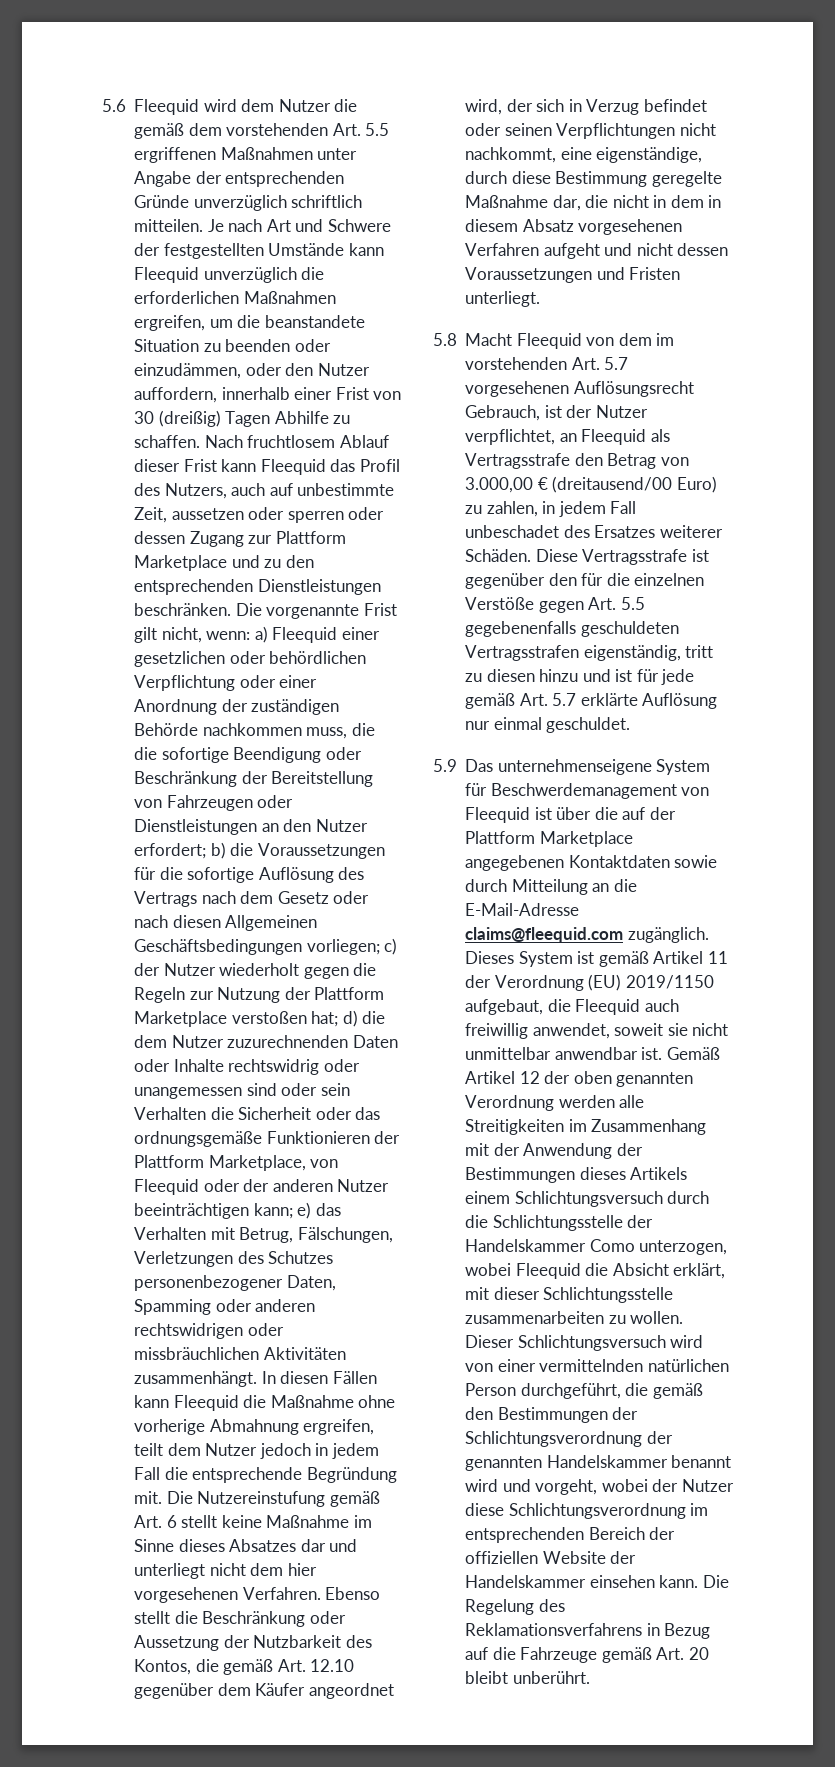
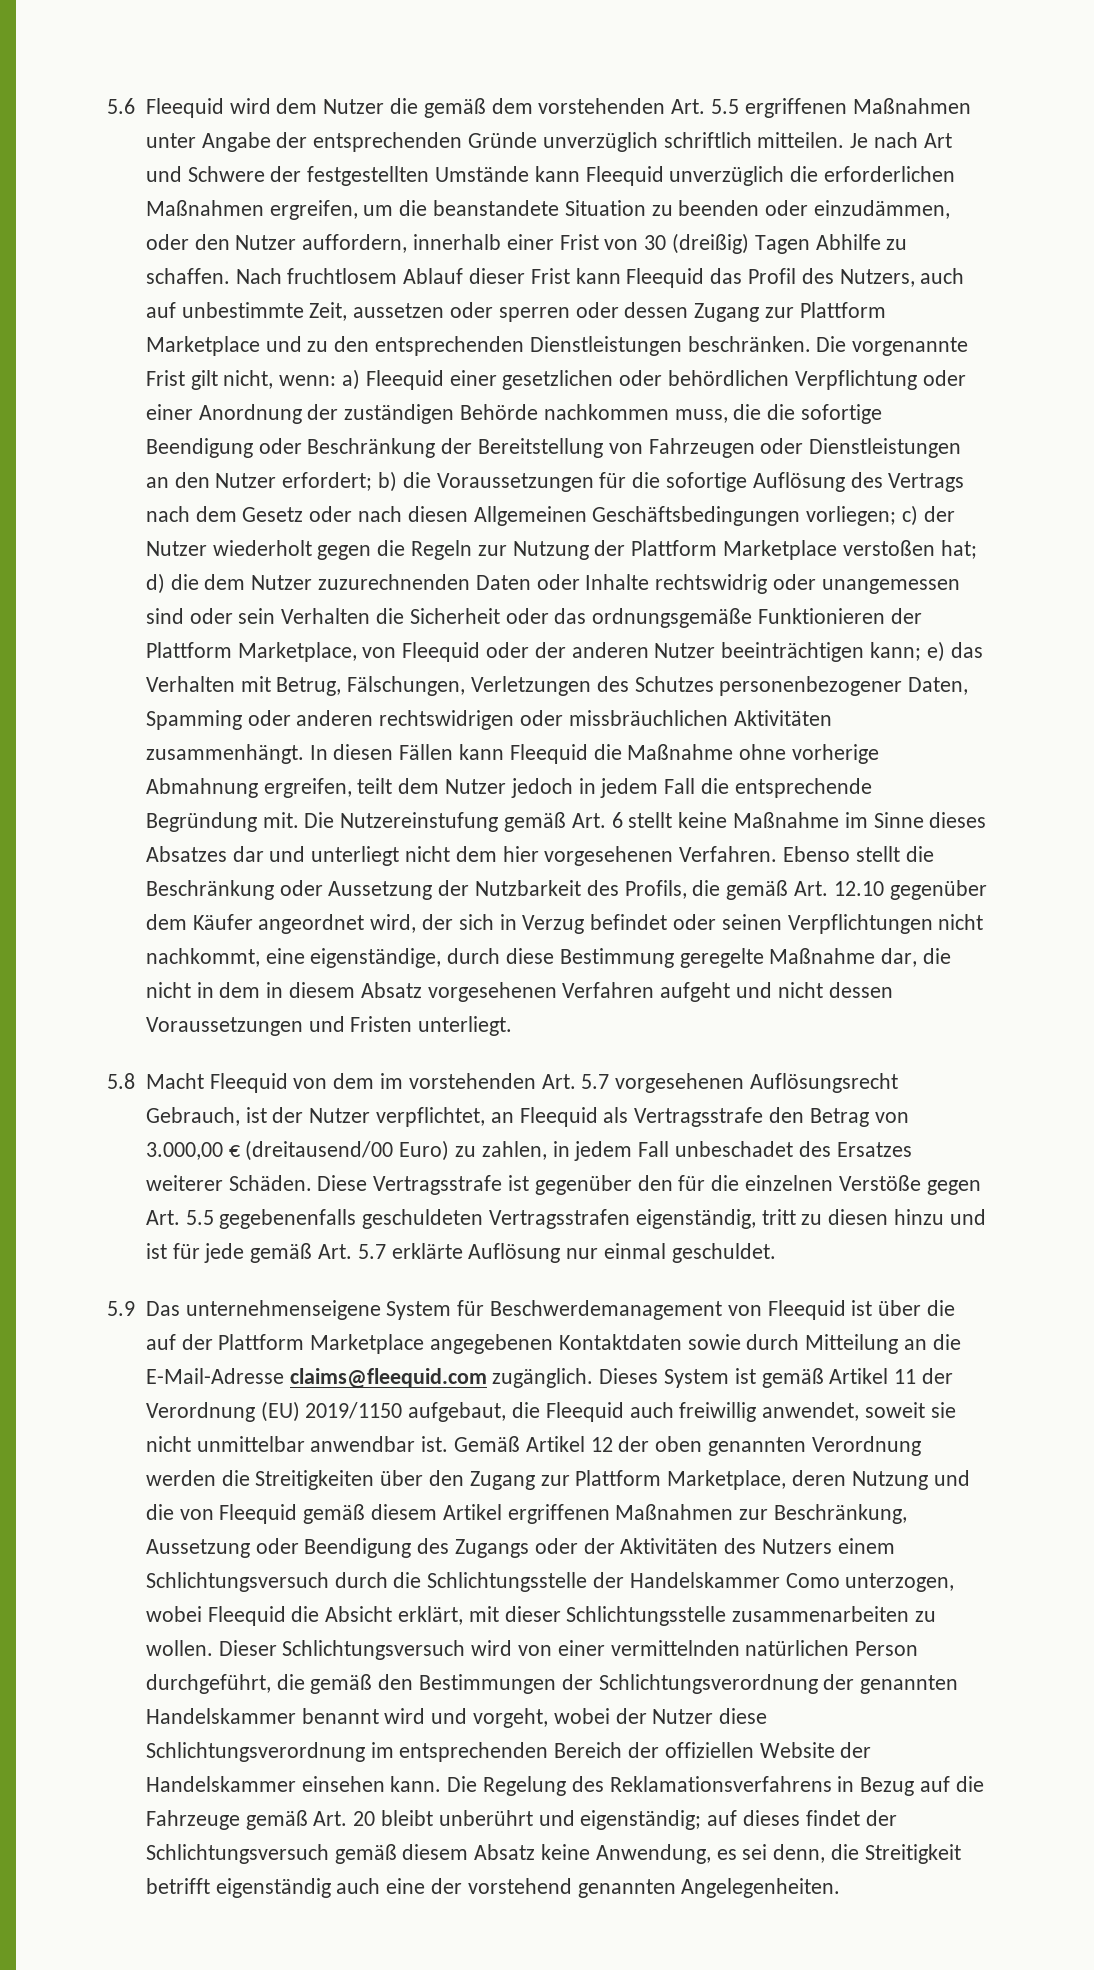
- Ebenso stellt die Beschränkung oder Aussetzung der Nutzbarkeit des Kontos, die gemäß Art. 12.10 gegenüber dem Käufer angeordnet wird, der sich in Verzug befindet oder seinen Verpflichtungen nicht nachkommt, eine eigenständige, durch diese Bestimmung geregelte Maßnahme dar, die nicht in dem in diesem Absatz vorgesehenen Verfahren aufgeht und nicht dessen Voraussetzungen und Fristen unterliegt.
+ Ebenso stellt die Beschränkung oder Aussetzung der Nutzbarkeit des Profils, die gemäß Art. 12.10 gegenüber dem Käufer angeordnet wird, der sich in Verzug befindet oder seinen Verpflichtungen nicht nachkommt, eine eigenständige, durch diese Bestimmung geregelte Maßnahme dar, die nicht in dem in diesem Absatz vorgesehenen Verfahren aufgeht und nicht dessen Voraussetzungen und Fristen unterliegt.
- Gemäß Artikel 12 der oben genannten Verordnung werden alle Streitigkeiten im Zusammenhang mit der Anwendung der Bestimmungen dieses Artikels einem Schlichtungsversuch durch die Schlichtungsstelle der Handelskammer Como unterzogen, wobei Fleequid die Absicht erklärt, mit dieser Schlichtungsstelle zusammenarbeiten zu wollen.
+ Gemäß Artikel 12 der oben genannten Verordnung werden die Streitigkeiten über den Zugang zur Plattform Marketplace, deren Nutzung und die von Fleequid gemäß diesem Artikel ergriffenen Maßnahmen zur Beschränkung, Aussetzung oder Beendigung des Zugangs oder der Aktivitäten des Nutzers einem Schlichtungsversuch durch die Schlichtungsstelle der Handelskammer Como unterzogen, wobei Fleequid die Absicht erklärt, mit dieser Schlichtungsstelle zusammenarbeiten zu wollen.
- Die Regelung des Reklamationsverfahrens in Bezug auf die Fahrzeuge gemäß Art. 20 bleibt unberührt.
+ Die Regelung des Reklamationsverfahrens in Bezug auf die Fahrzeuge gemäß Art. 20 bleibt unberührt und eigenständig; auf dieses findet der Schlichtungsversuch gemäß diesem Absatz keine Anwendung, es sei denn, die Streitigkeit betrifft eigenständig auch eine der vorstehend genannten Angelegenheiten.

